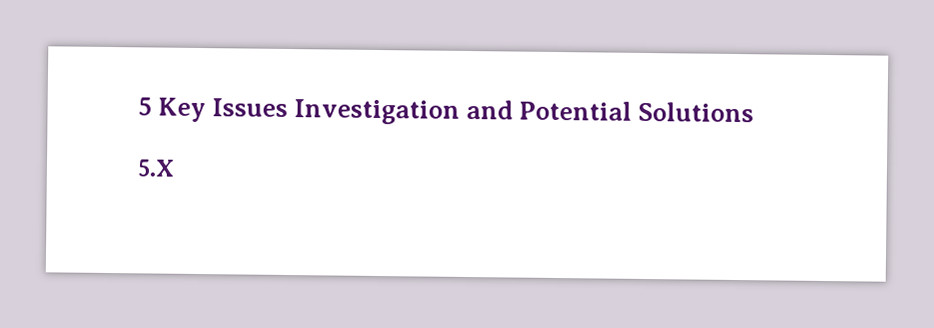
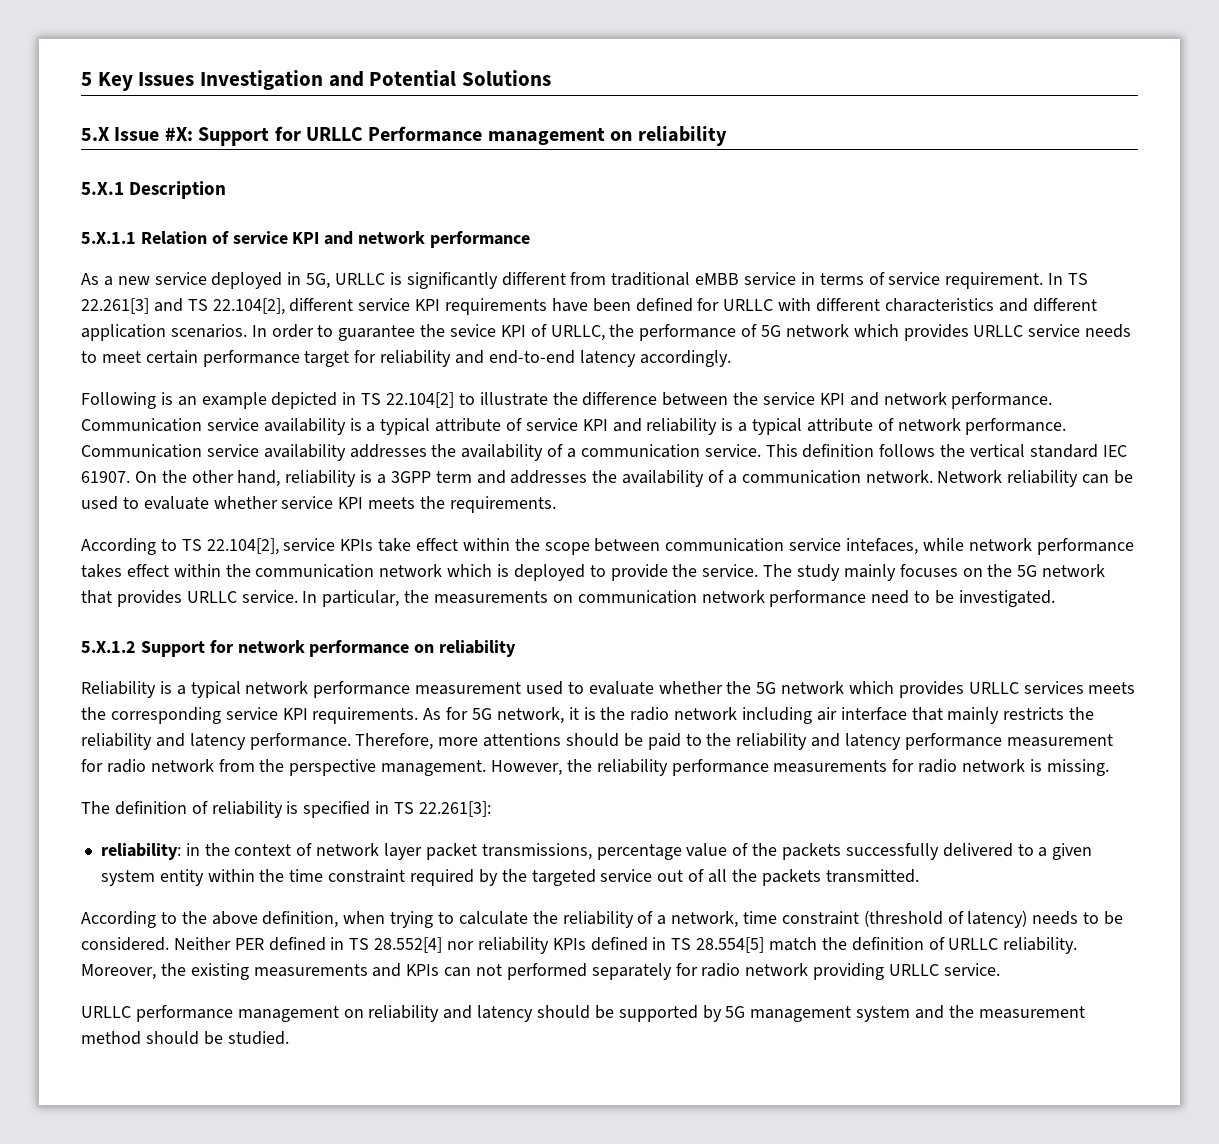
- 5.X
+ 5.X Issue #X: Support for URLLC Performance management on reliability
+ 5.X.1 Description
+ 5.X.1.1 Relation of service KPI and network performance
+ As a new service deployed in 5G, URLLC is significantly different from traditional eMBB service in terms of service requirement. In TS 22.261[3] and TS 22.104[2], different service KPI requirements have been defined for URLLC with different characteristics and different application scenarios. In order to guarantee the sevice KPI of URLLC, the performance of 5G network which provides URLLC service needs to meet certain performance target for reliability and end-to-end latency accordingly.
+ Following is an example depicted in TS 22.104[2] to illustrate the difference between the service KPI and network performance. Communication service availability is a typical attribute of service KPI and reliability is a typical attribute of network performance. Communication service availability addresses the availability of a communication service. This definition follows the vertical standard IEC 61907. On the other hand, reliability is a 3GPP term and addresses the availability of a communication network. Network reliability can be used to evaluate whether service KPI meets the requirements.
+ According to TS 22.104[2], service KPIs take effect within the scope between communication service intefaces, while network performance takes effect within the communication network which is deployed to provide the service. The study mainly focuses on the 5G network that provides URLLC service. In particular, the measurements on communication network performance need to be investigated.
+ 5.X.1.2 Support for network performance on reliability
+ Reliability is a typical network performance measurement used to evaluate whether the 5G network which provides URLLC services meets the corresponding service KPI requirements. As for 5G network, it is the radio network including air interface that mainly restricts the reliability and latency performance. Therefore, more attentions should be paid to the reliability and latency performance measurement for radio network from the perspective management. However, the reliability performance measurements for radio network is missing.
+ The definition of reliability is specified in TS 22.261[3]:
+ reliability: in the context of network layer packet transmissions, percentage value of the packets successfully delivered to a given system entity within the time constraint required by the targeted service out of all the packets transmitted.
+ According to the above definition, when trying to calculate the reliability of a network, time constraint (threshold of latency) needs to be considered. Neither PER defined in TS 28.552[4] nor reliability KPIs defined in TS 28.554[5] match the definition of URLLC reliability. Moreover, the existing measurements and KPIs can not performed separately for radio network providing URLLC service.
+ URLLC performance management on reliability and latency should be supported by 5G management system and the measurement method should be studied.

